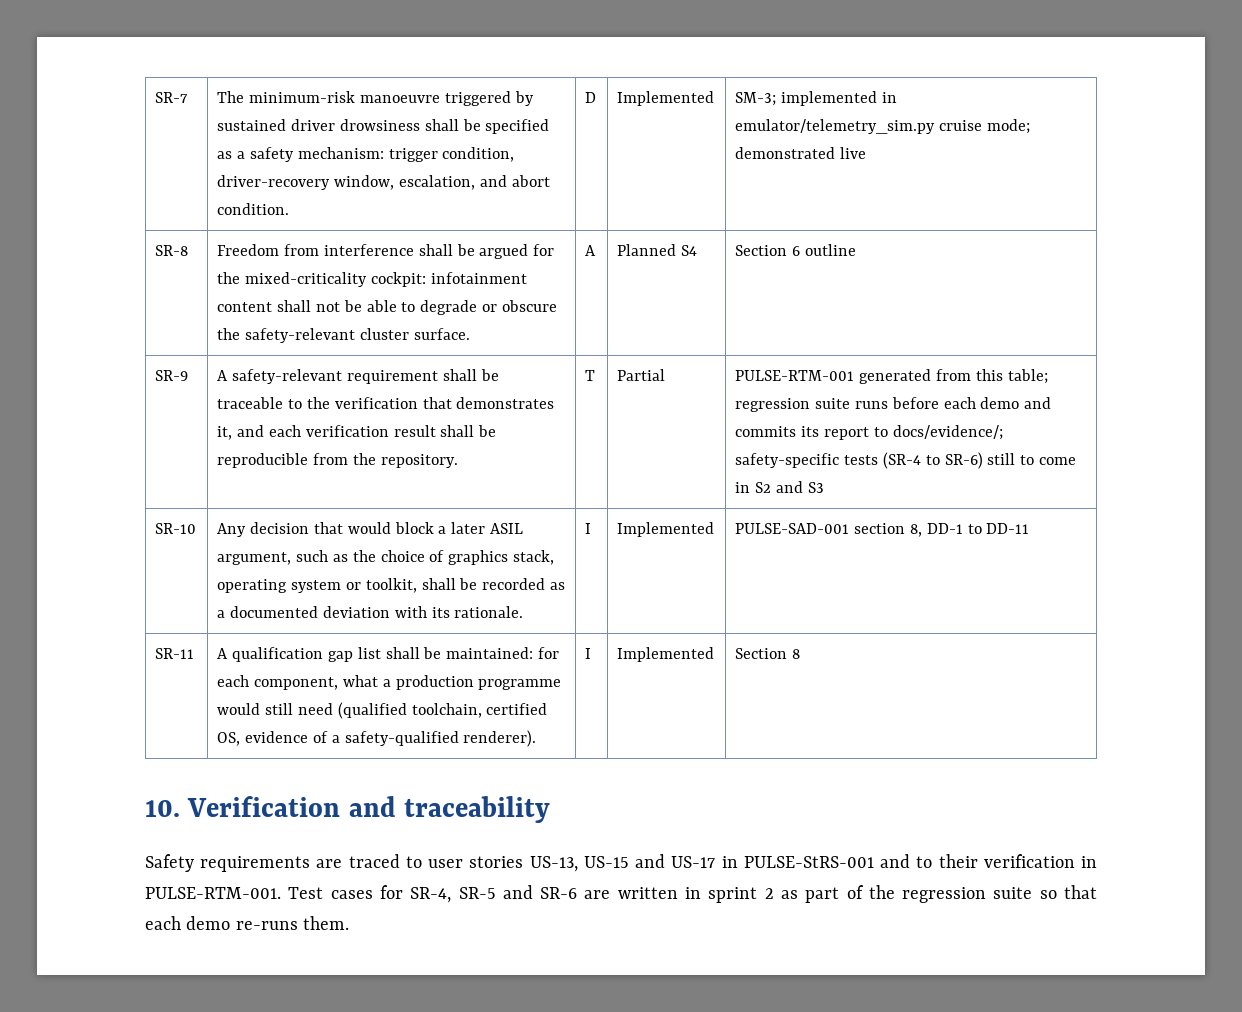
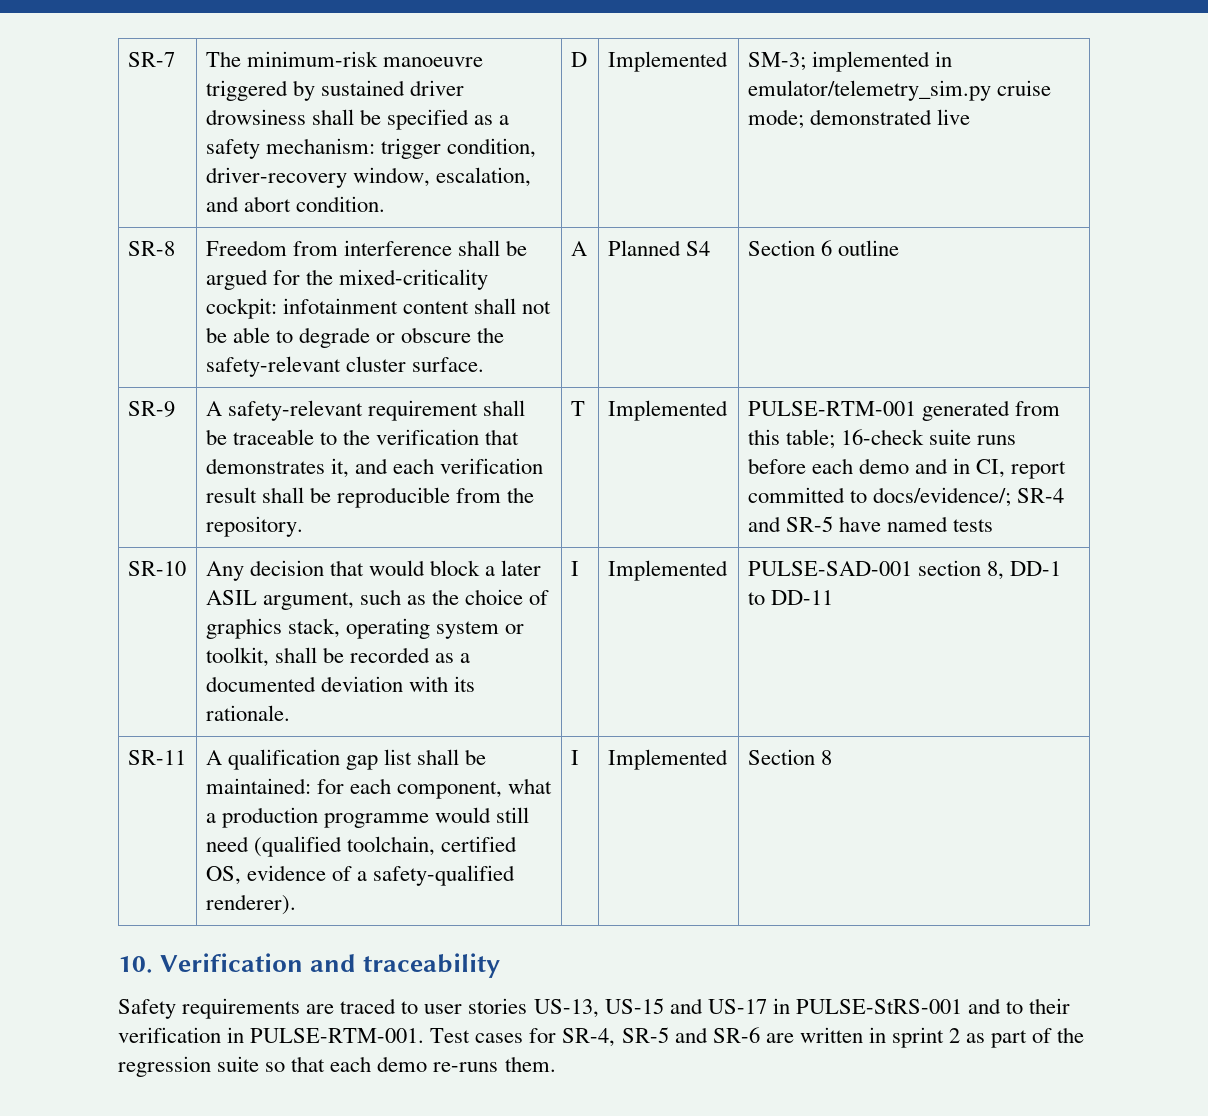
- T | Partial
+ T | Implemented
- PULSE-RTM-001 generated from this table; regression suite runs before each demo and commits its report to docs/evidence/; safety-specific tests (SR-4 to SR-6) still to come in S2 and S3
+ PULSE-RTM-001 generated from this table; 16-check suite runs before each demo and in CI, report committed to docs/evidence/; SR-4 and SR-5 have named tests

